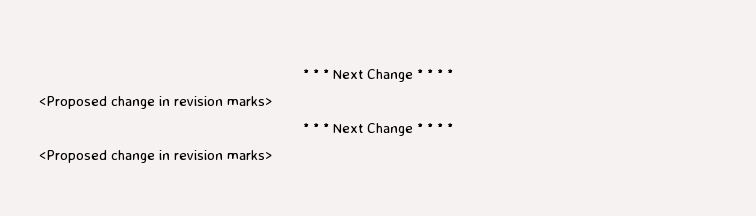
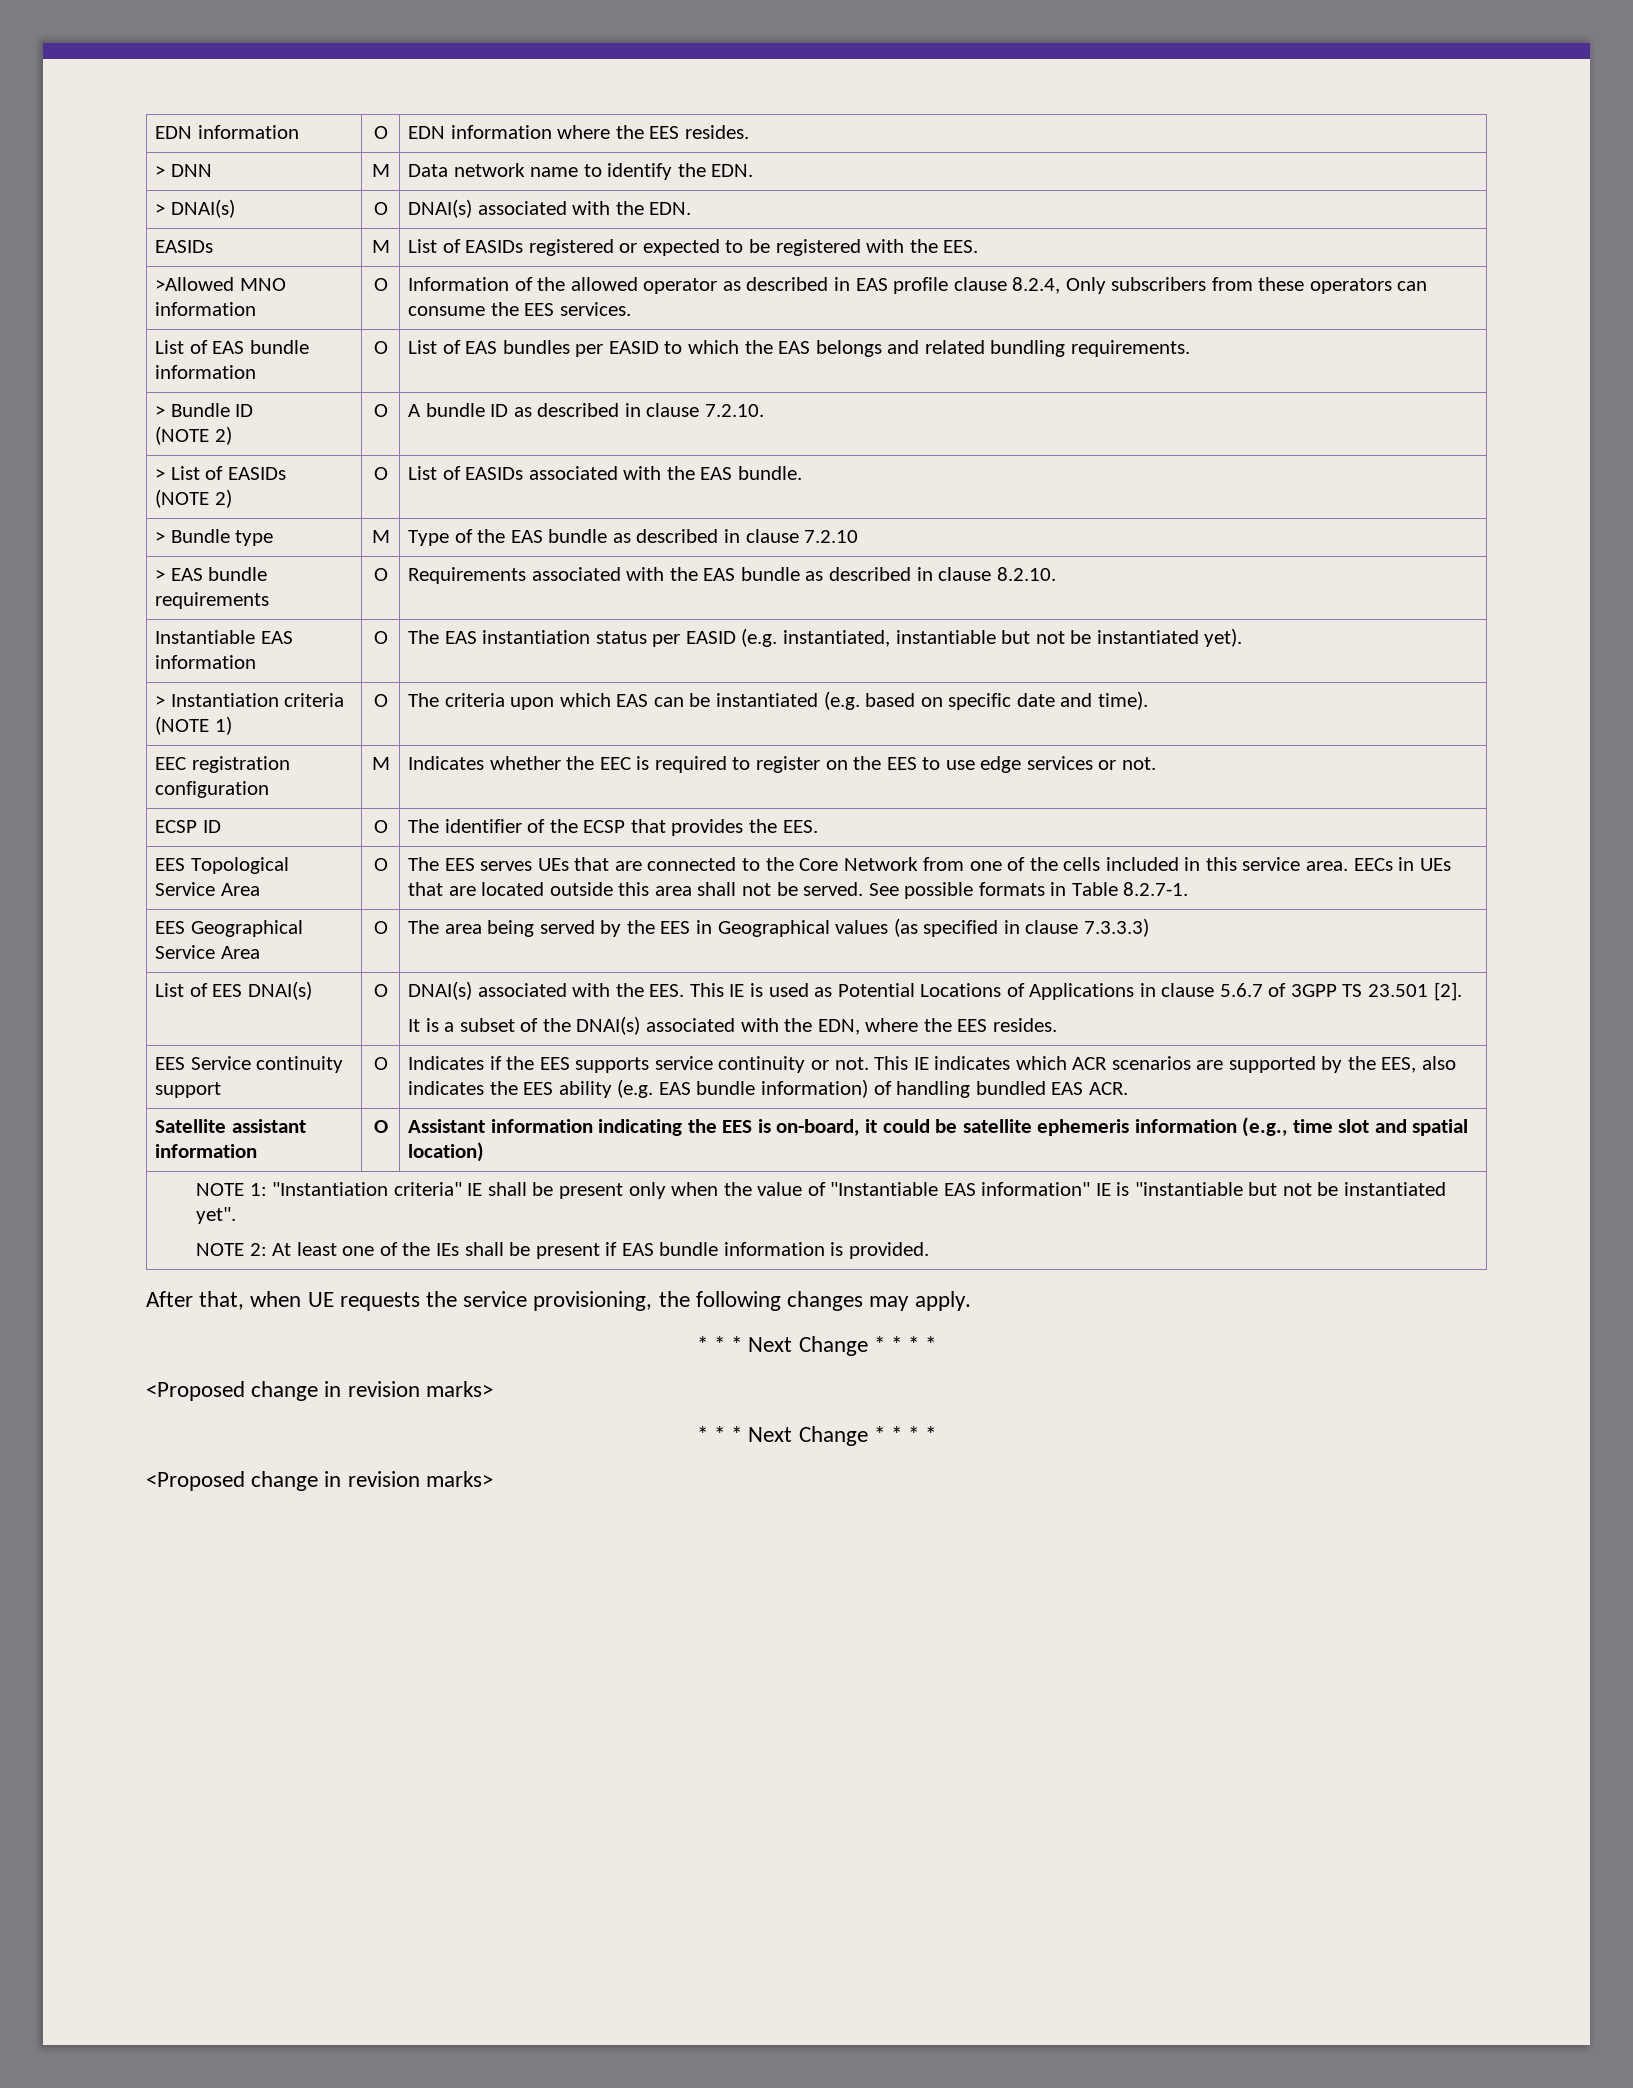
+ EDN information | O | EDN information where the EES resides.
+ > DNN | M | Data network name to identify the EDN.
+ > DNAI(s) | O | DNAI(s) associated with the EDN.
+ EASIDs | M | List of EASIDs registered or expected to be registered with the EES.
+ >Allowed MNO information | O | Information of the allowed operator as described in EAS profile clause 8.2.4, Only subscribers from these operators can consume the EES services.
+ List of EAS bundle information | O | List of EAS bundles per EASID to which the EAS belongs and related bundling requirements.
+ > Bundle ID
+ (NOTE 2) | O | A bundle ID as described in clause 7.2.10.
+ > List of EASIDs
+ (NOTE 2) | O | List of EASIDs associated with the EAS bundle.
+ > Bundle type | M | Type of the EAS bundle as described in clause 7.2.10
+ > EAS bundle requirements | O | Requirements associated with the EAS bundle as described in clause 8.2.10.
+ Instantiable EAS information | O | The EAS instantiation status per EASID (e.g. instantiated, instantiable but not be instantiated yet).
+ > Instantiation criteria (NOTE 1) | O | The criteria upon which EAS can be instantiated (e.g. based on specific date and time).
+ EEC registration configuration | M | Indicates whether the EEC is required to register on the EES to use edge services or not.
+ ECSP ID | O | The identifier of the ECSP that provides the EES.
+ EES Topological Service Area | O | The EES serves UEs that are connected to the Core Network from one of the cells included in this service area. EECs in UEs that are located outside this area shall not be served. See possible formats in Table 8.2.7-1.
+ EES Geographical Service Area | O | The area being served by the EES in Geographical values (as specified in clause 7.3.3.3)
+ List of EES DNAI(s) | O | DNAI(s) associated with the EES. This IE is used as Potential Locations of Applications in clause 5.6.7 of 3GPP TS 23.501 [2].
+ It is a subset of the DNAI(s) associated with the EDN, where the EES resides.
+ EES Service continuity support | O | Indicates if the EES supports service continuity or not. This IE indicates which ACR scenarios are supported by the EES, also indicates the EES ability (e.g. EAS bundle information) of handling bundled EAS ACR.
+ Satellite assistant information | O | Assistant information indicating the EES is on-board, it could be satellite ephemeris information (e.g., time slot and spatial location)
+ NOTE 1: "Instantiation criteria" IE shall be present only when the value of "Instantiable EAS information" IE is "instantiable but not be instantiated yet".
+ NOTE 2: At least one of the IEs shall be present if EAS bundle information is provided.
+ After that, when UE requests the service provisioning, the following changes may apply.

